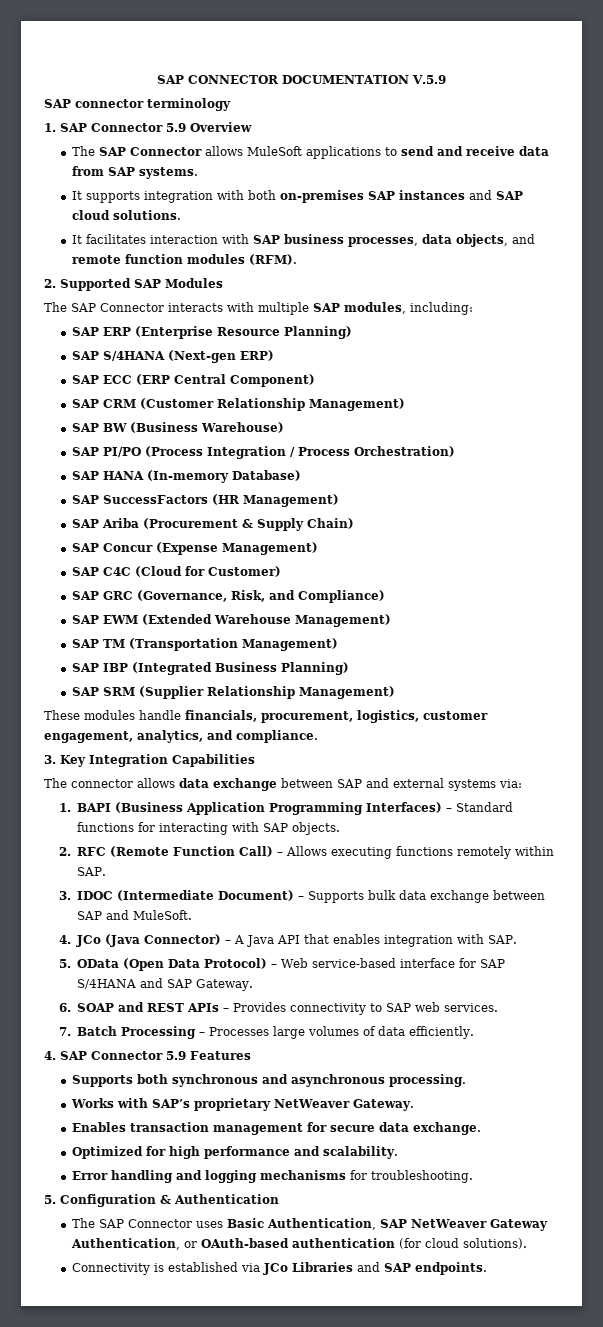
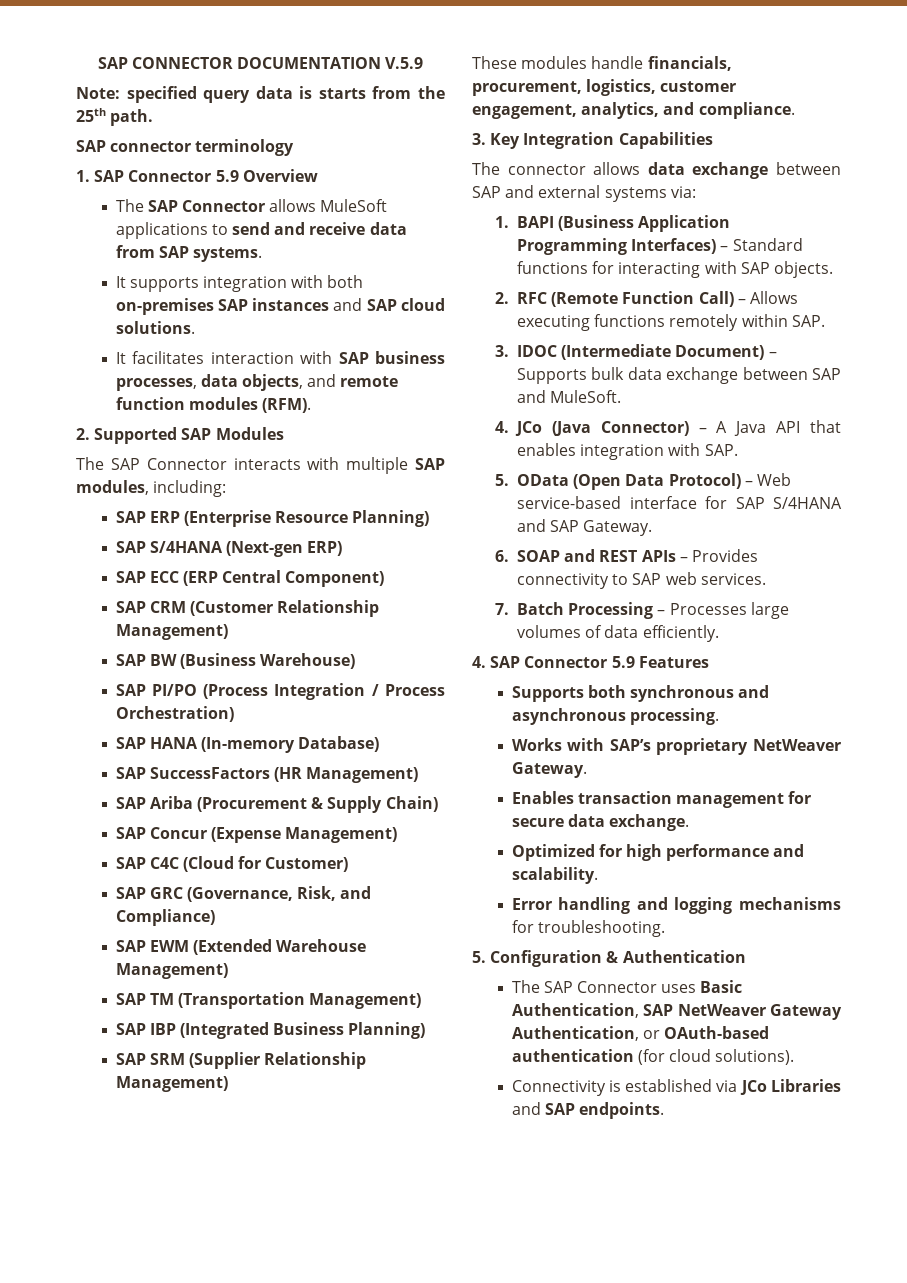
+ Note: specified query data is starts from the 25th path.

